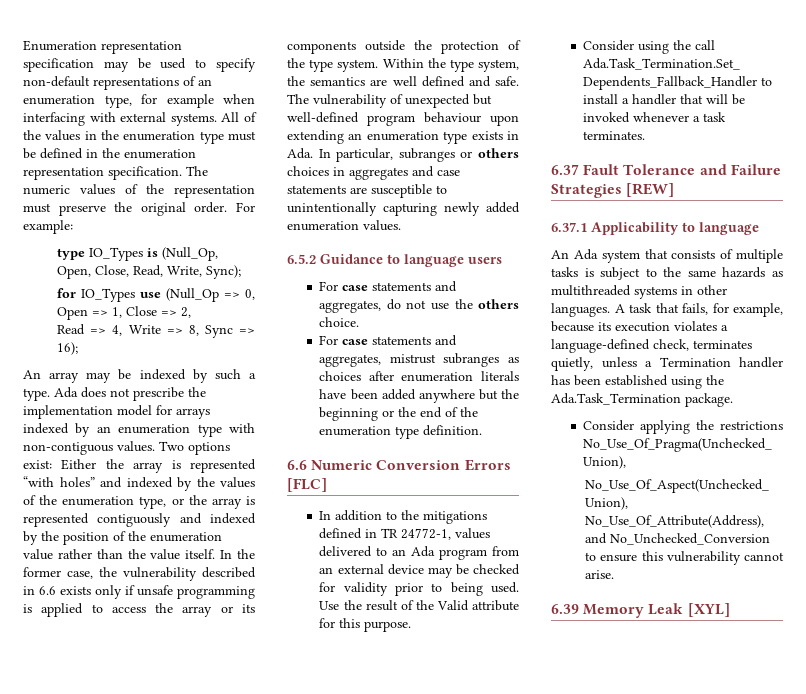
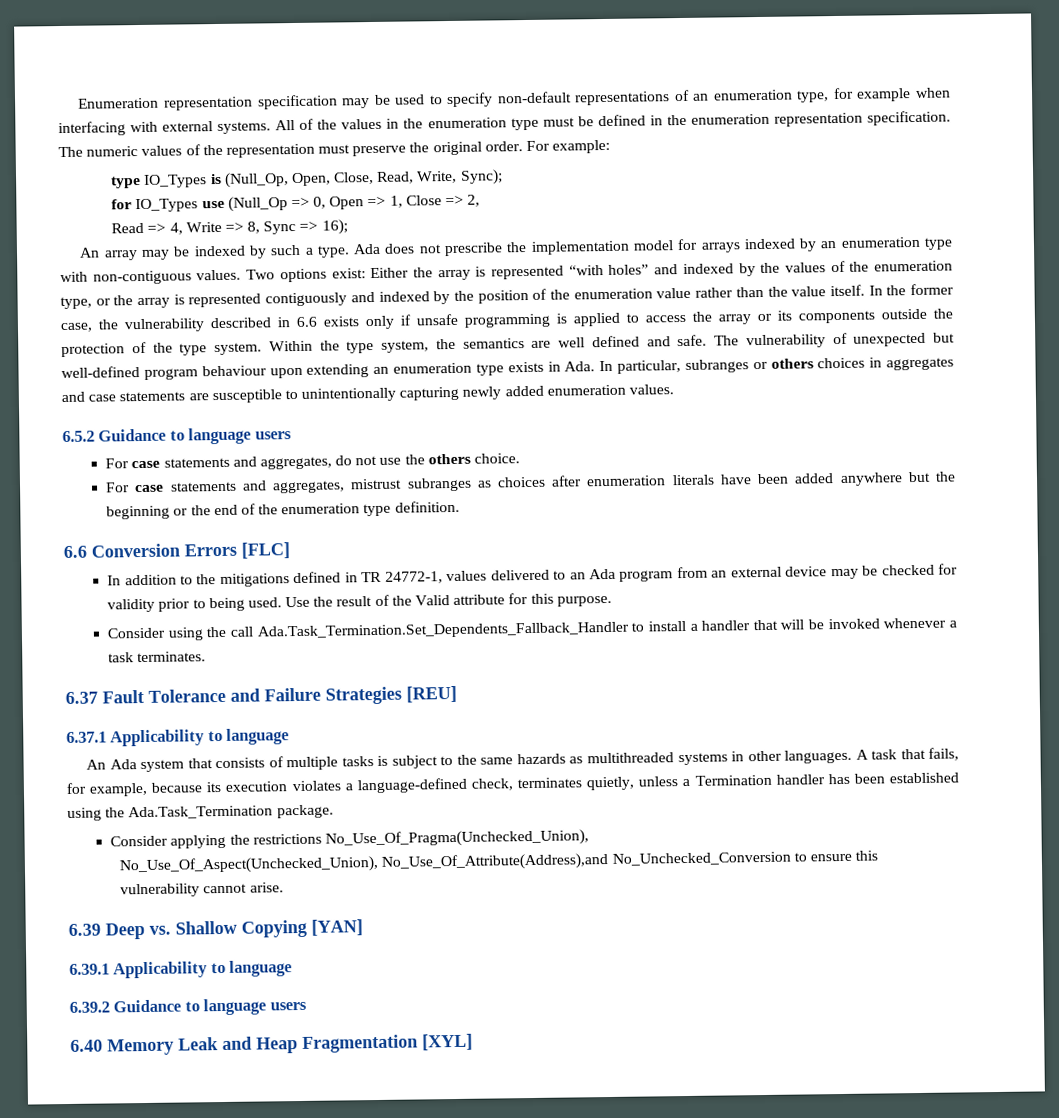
- 6.6 Numeric Conversion Errors [FLC]
+ 6.6 Conversion Errors [FLC]
- 6.37 Fault Tolerance and Failure Strategies [REW]
+ 6.37 Fault Tolerance and Failure Strategies [REU]
- 6.39 Memory Leak [XYL]
+ 6.39 Deep vs. Shallow Copying [YAN]
+ 6.39.1 Applicability to language
+ 6.39.2 Guidance to language users
+ 6.40 Memory Leak and Heap Fragmentation [XYL]

